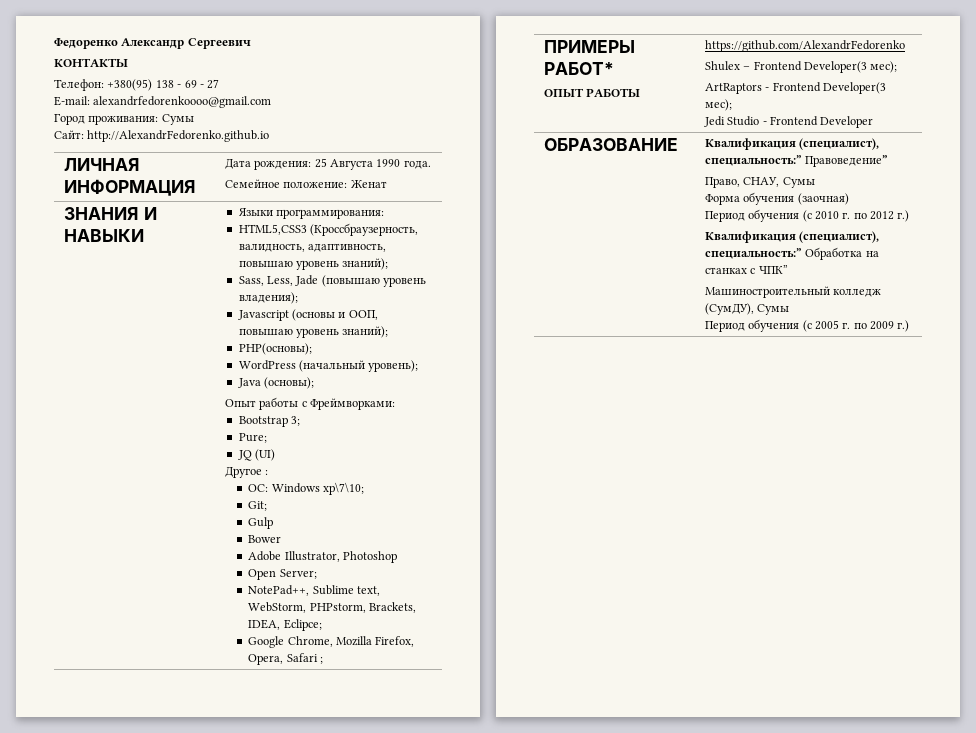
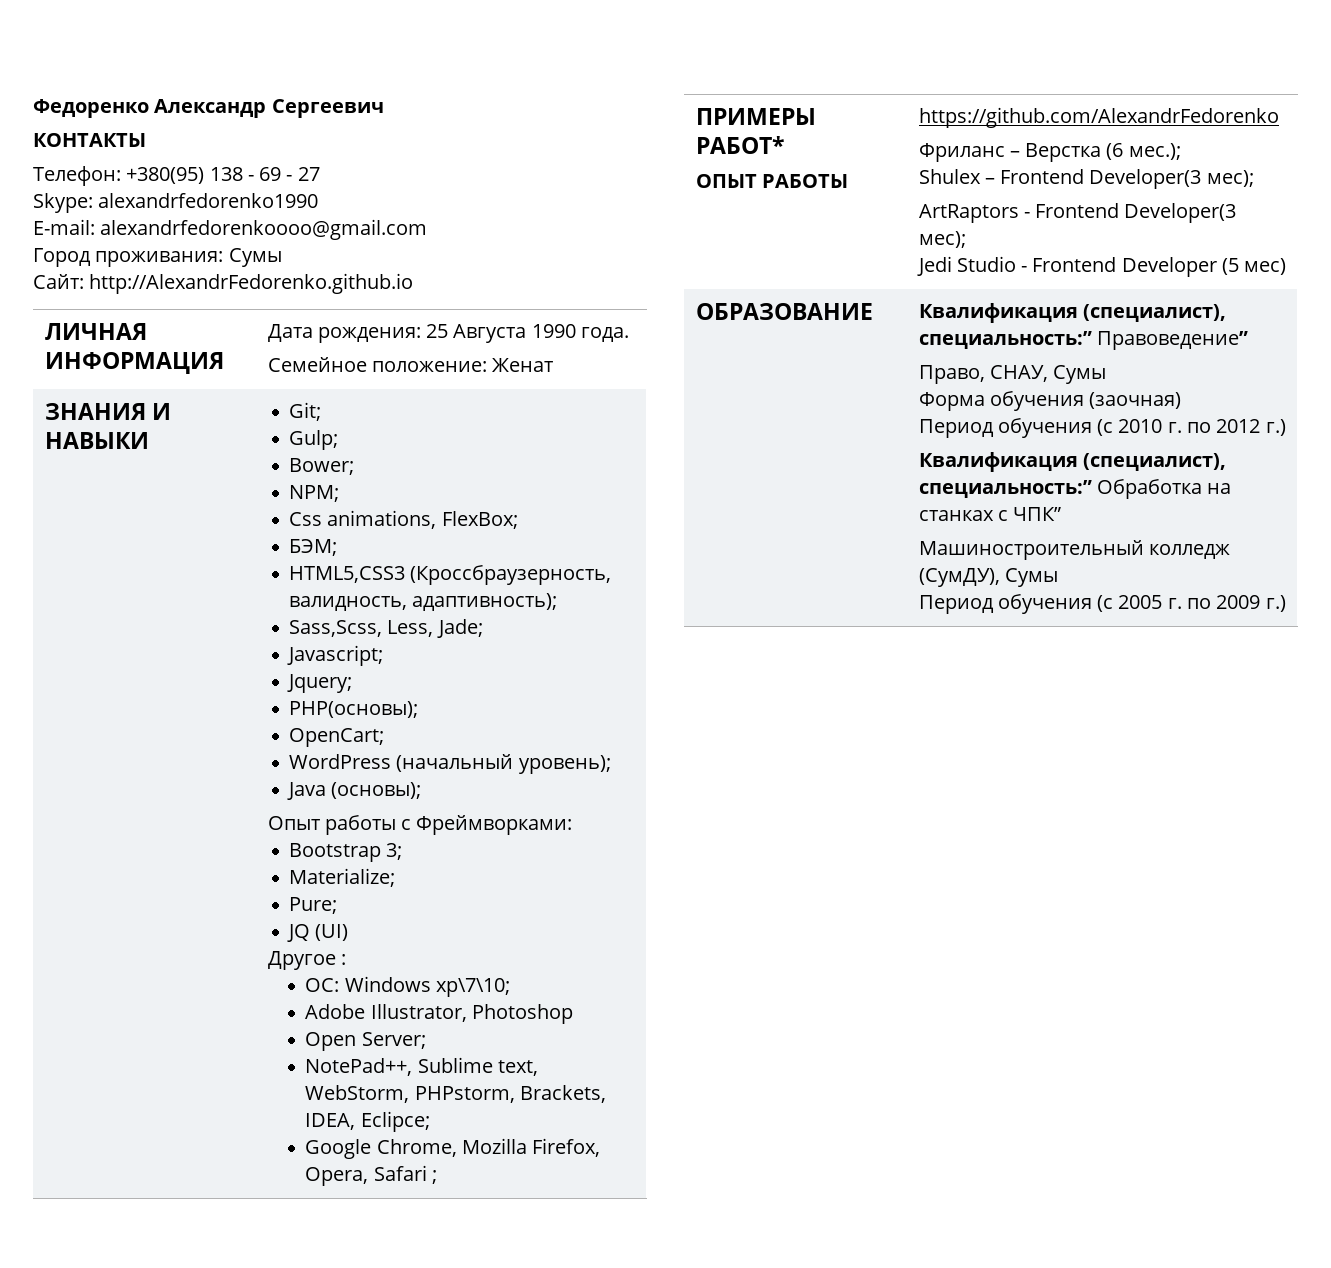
+ Skype: alexandrfedorenko1990
- Языки программирования:
- HTML5,CSS3 (Кроссбраузерность, валидность, адаптивность, повышаю уровень знаний);
- Sass, Less, Jade (повышаю уровень владения);
- Javascript (основы и ООП, повышаю уровень знаний);
+ Git;
+ Gulp;
+ Bower;
+ NPM;
+ Css animations, FlexBox;
+ БЭМ;
+ HTML5,CSS3 (Кроссбраузерность, валидность, адаптивность);
+ Sass,Scss, Less, Jade;
+ Javascript;
+ Jquery;
+ OpenCart;
+ Materialize;
- Git;
- Gulp
- Bower
  ПРИМЕРЫ РАБОТ*
  ОПЫТ РАБОТЫ | https://github.com/AlexandrFedorenko
+ Фриланс – Верстка (6 мес.);
  Shulex – Frontend Developer(3 мес);
  ArtRaptors - Frontend Developer(3 мес);
- Jedi Studio - Frontend Developer
+ Jedi Studio - Frontend Developer (5 мес)

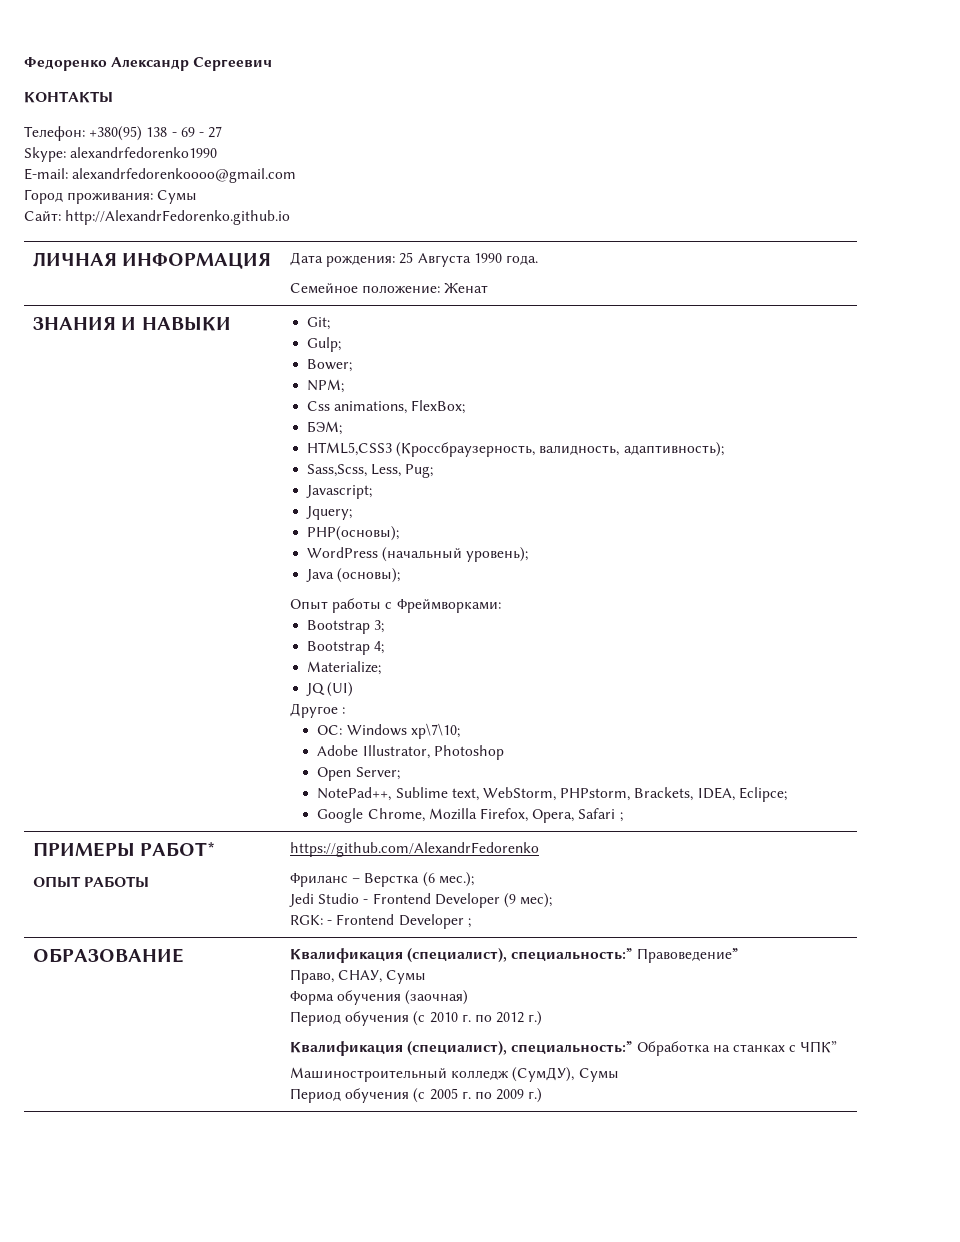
- Sass,Scss, Less, Jade;
+ Sass,Scss, Less, Pug;
- OpenCart;
+ Bootstrap 4;
- Pure;
  ПРИМЕРЫ РАБОТ*
  ОПЫТ РАБОТЫ | https://github.com/AlexandrFedorenko
  Фриланс – Верстка (6 мес.);
- Shulex – Frontend Developer(3 мес);
- ArtRaptors - Frontend Developer(3 мес);
- Jedi Studio - Frontend Developer (5 мес)
+ Jedi Studio - Frontend Developer (9 мес);
+ RGK: - Frontend Developer ;

